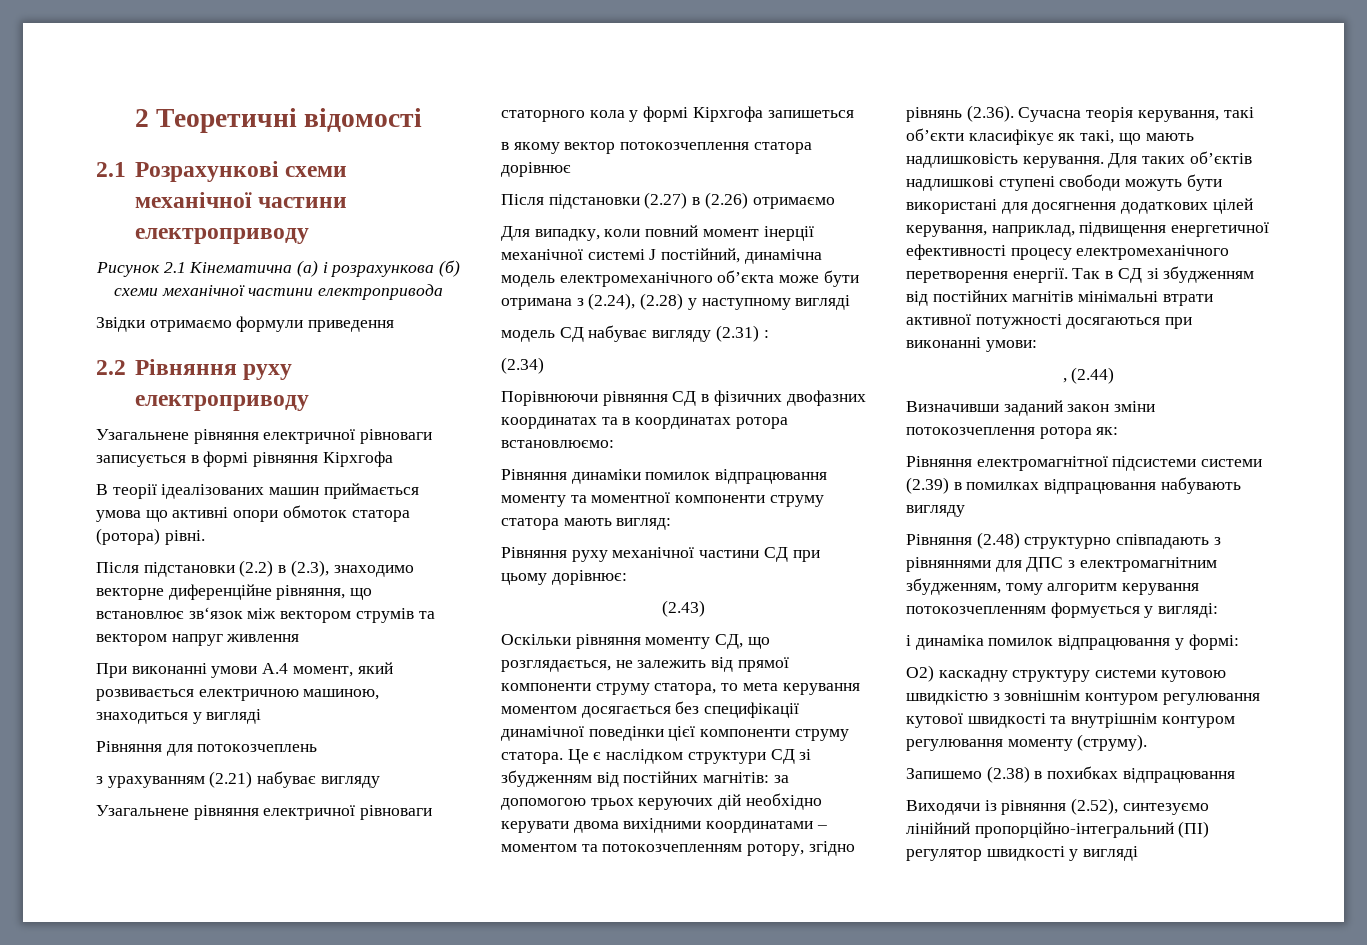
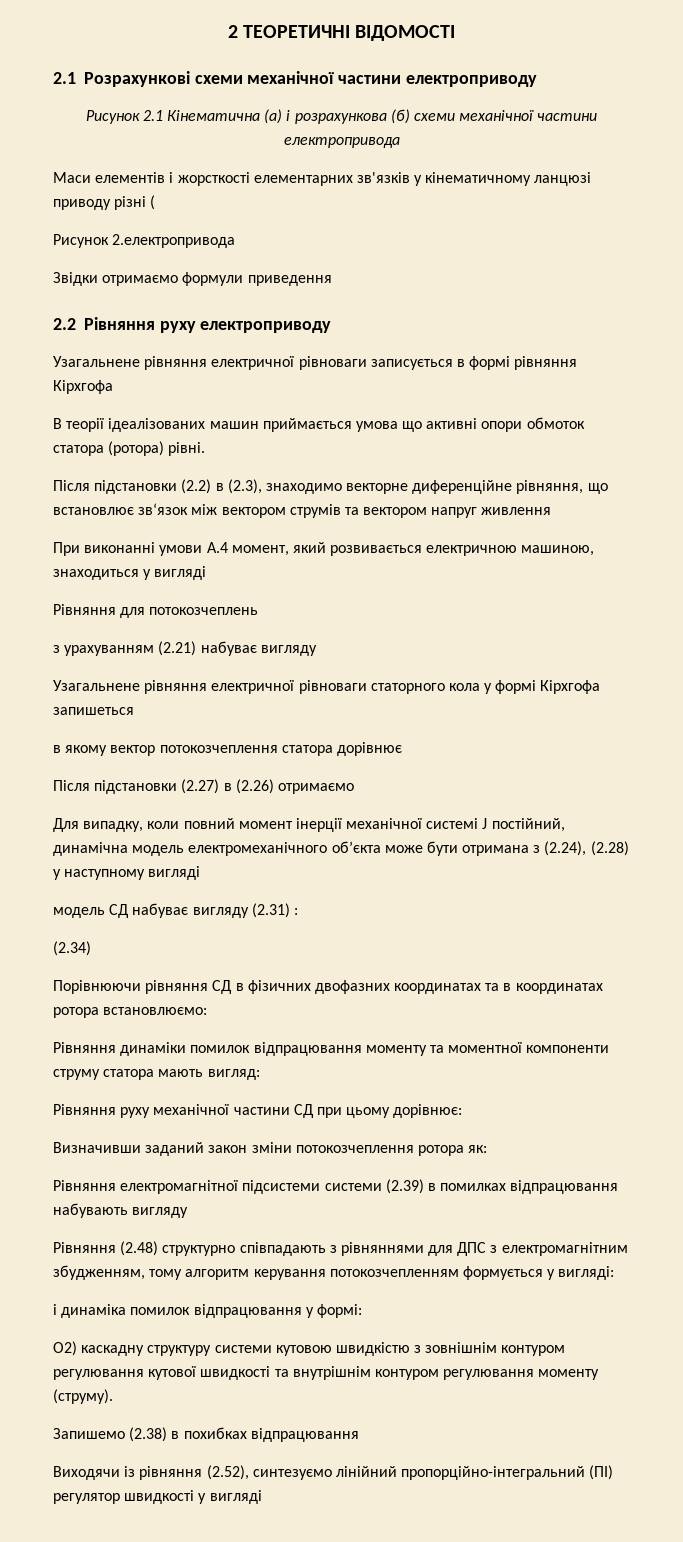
- 2 Теоретичні відомості
+ 2 ТЕОРЕТИЧНІ ВІДОМОСТІ
+ Маси елементів і жорсткості елементарних зв'язків у кінематичному ланцюзі приводу різні (
+ Рисунок 2.електропривода
- (2.43)
- Оскільки рівняння моменту СД, що розглядається, не залежить від прямої компоненти струму статора, то мета керування моментом досягається без специфікації динамічної поведінки цієї компоненти струму статора. Це є наслідком структури СД зі збудженням від постійних магнітів: за допомогою трьох керуючих дій необхідно керувати двома вихідними координатами – моментом та потокозчепленням ротору, згідно рівнянь (2.36). Сучасна теорія керування, такі об’єкти класифікує як такі, що мають надлишковість керування. Для таких об’єктів надлишкові ступені свободи можуть бути використані для досягнення додаткових цілей керування, наприклад, підвищення енергетичної ефективності процесу електромеханічного перетворення енергії. Так в СД зі збудженням від постійних магнітів мінімальні втрати активної потужності досягаються при виконанні умови:
- , (2.44)

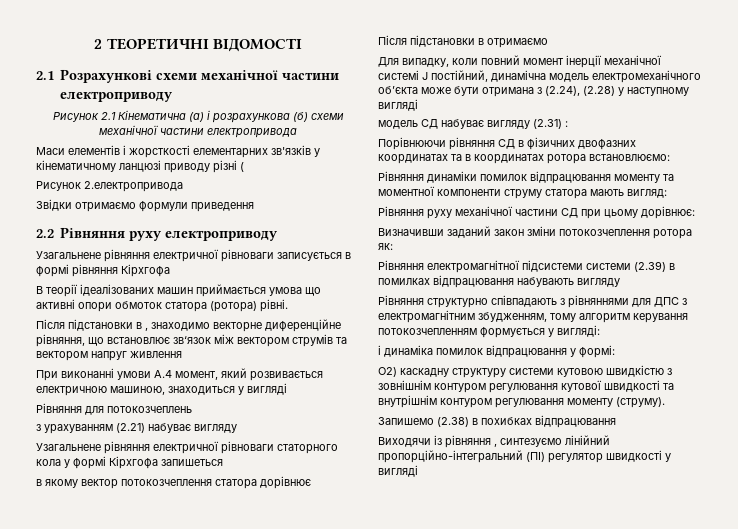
- Після підстановки (2.2) в (2.3), знаходимо векторне диференційне рівняння, що встановлює зв‘язок між вектором струмів та вектором напруг живлення
+ Після підстановки в , знаходимо векторне диференційне рівняння, що встановлює зв‘язок між вектором струмів та вектором напруг живлення
- Після підстановки (2.27) в (2.26) отримаємо
+ Після підстановки в отримаємо
- (2.34)
- Рівняння (2.48) структурно співпадають з рівняннями для ДПС з електромагнітним збудженням, тому алгоритм керування потокозчепленням формується у вигляді:
+ Рівняння структурно співпадають з рівняннями для ДПС з електромагнітним збудженням, тому алгоритм керування потокозчепленням формується у вигляді:
- Виходячи із рівняння (2.52), синтезуємо лінійний пропорційно-інтегральний (ПІ) регулятор швидкості у вигляді
+ Виходячи із рівняння , синтезуємо лінійний пропорційно-інтегральний (ПІ) регулятор швидкості у вигляді

